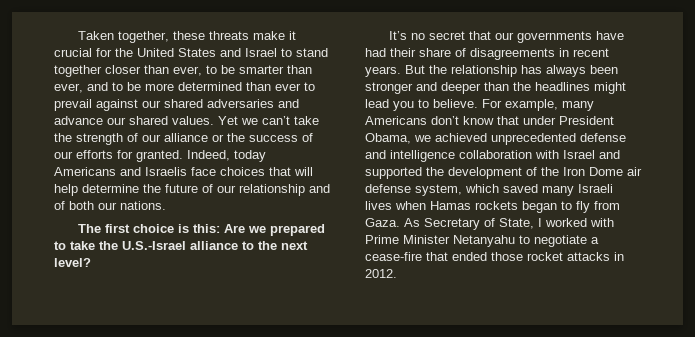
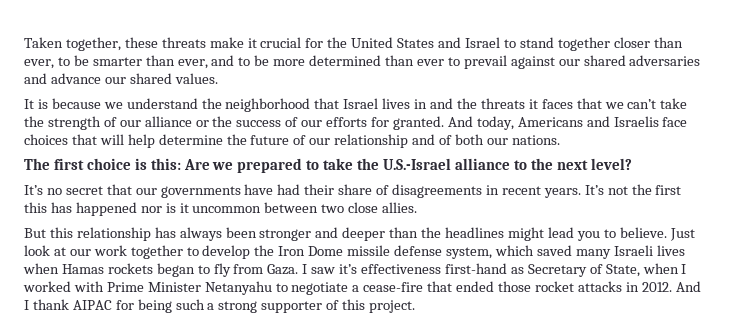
- Taken together, these threats make it crucial for the United States and Israel to stand together closer than ever, to be smarter than ever, and to be more determined than ever to prevail against our shared adversaries and advance our shared values. Yet we can’t take the strength of our alliance or the success of our efforts for granted.
+ Taken together, these threats make it crucial for the United States and Israel to stand together closer than ever, to be smarter than ever, and to be more determined than ever to prevail against our shared adversaries and advance our shared values.
+ It is because we understand the neighborhood that Israel lives in and the threats it faces that we can’t take the strength of our alliance or the success of our efforts for granted.
- Indeed, today Americans and Israelis face choices that will help determine the future of our relationship and of both our nations.
+ And today, Americans and Israelis face choices that will help determine the future of our relationship and of both our nations.
- But the relationship has always been stronger and deeper than the headlines might lead you to believe.
+ It’s not the first this has happened nor is it uncommon between two close allies.
+ But this relationship has always been stronger and deeper than the headlines might lead you to believe.
- For example, many Americans don’t know that under President Obama, we achieved unprecedented defense and intelligence collaboration with Israel and supported the development of the Iron Dome air defense system, which saved many Israeli lives when Hamas rockets began to fly from Gaza.
+ Just look at our work together to develop the Iron Dome missile defense system, which saved many Israeli lives when Hamas rockets began to fly from Gaza.
- As Secretary of State, I worked with Prime Minister Netanyahu to negotiate a cease-fire that ended those rocket attacks in 2012.
+ I saw it’s effectiveness first-hand as Secretary of State, when I worked with Prime Minister Netanyahu to negotiate a cease-fire that ended those rocket attacks in 2012.
+ And I thank AIPAC for being such a strong supporter of this project.

